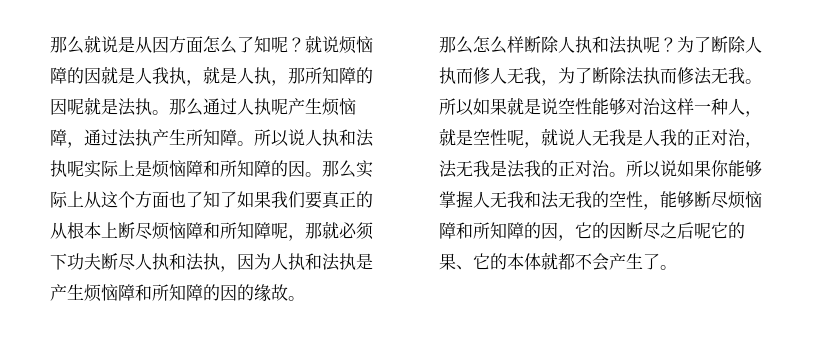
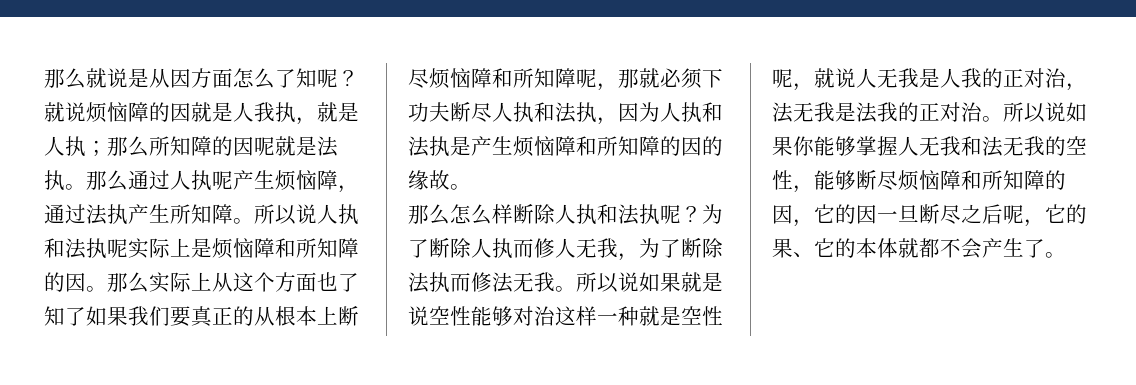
- 就说烦恼障的因就是人我执，就是人执，那所知障的因呢就是法执。
+ 就说烦恼障的因就是人我执，就是人执；那么所知障的因呢就是法执。
- 所以如果就是说空性能够对治这样一种人，就是空性呢，就说人无我是人我的正对治，法无我是法我的正对治。
+ 所以说如果就是说空性能够对治这样一种就是空性呢，就说人无我是人我的正对治，法无我是法我的正对治。
- 所以说如果你能够掌握人无我和法无我的空性，能够断尽烦恼障和所知障的因，它的因断尽之后呢它的果、它的本体就都不会产生了。
+ 所以说如果你能够掌握人无我和法无我的空性，能够断尽烦恼障和所知障的因，它的因一旦断尽之后呢，它的果、它的本体就都不会产生了。

